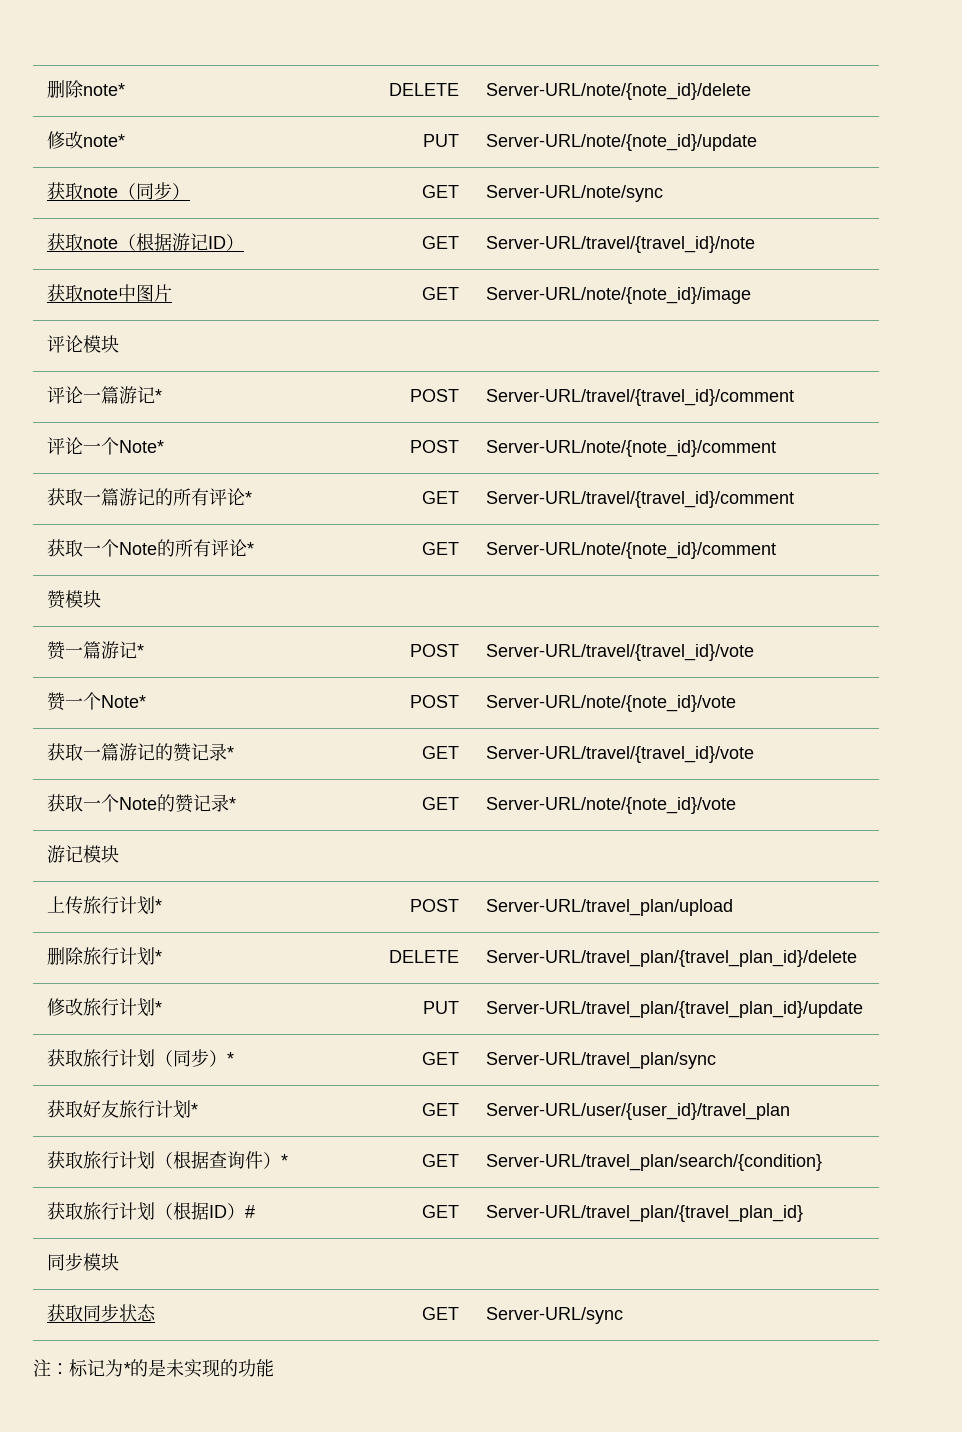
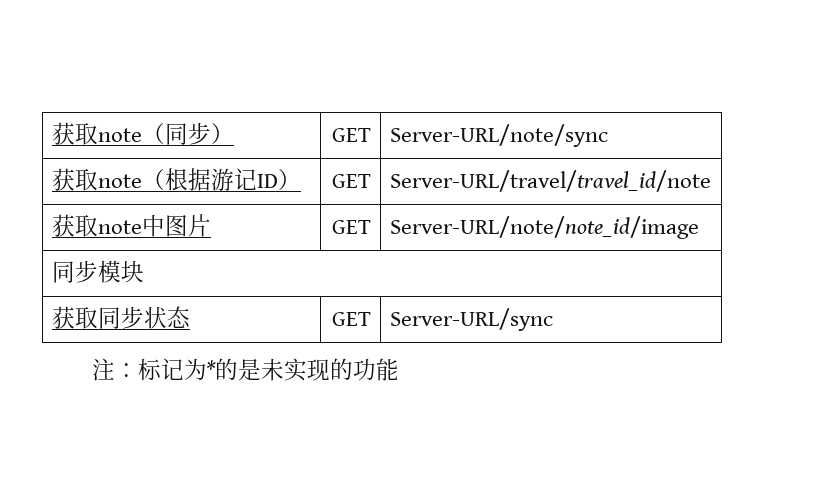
- 删除note* | DELETE | Server-URL/note/{note_id}/delete
- 修改note* | PUT | Server-URL/note/{note_id}/update
- 获取note（根据游记ID） | GET | Server-URL/travel/{travel_id}/note
+ 获取note（根据游记ID） | GET | Server-URL/travel/travel_id/note
- 获取note中图片 | GET | Server-URL/note/{note_id}/image
- 评论模块
- 评论一篇游记* | POST | Server-URL/travel/{travel_id}/comment
- 评论一个Note* | POST | Server-URL/note/{note_id}/comment
- 获取一篇游记的所有评论* | GET | Server-URL/travel/{travel_id}/comment
- 获取一个Note的所有评论* | GET | Server-URL/note/{note_id}/comment
- 赞模块
- 赞一篇游记* | POST | Server-URL/travel/{travel_id}/vote
- 赞一个Note* | POST | Server-URL/note/{note_id}/vote
- 获取一篇游记的赞记录* | GET | Server-URL/travel/{travel_id}/vote
- 获取一个Note的赞记录* | GET | Server-URL/note/{note_id}/vote
- 游记模块
- 上传旅行计划* | POST | Server-URL/travel_plan/upload
- 删除旅行计划* | DELETE | Server-URL/travel_plan/{travel_plan_id}/delete
- 修改旅行计划* | PUT | Server-URL/travel_plan/{travel_plan_id}/update
- 获取旅行计划（同步）* | GET | Server-URL/travel_plan/sync
- 获取好友旅行计划* | GET | Server-URL/user/{user_id}/travel_plan
- 获取旅行计划（根据查询件）* | GET | Server-URL/travel_plan/search/{condition}
- 获取旅行计划（根据ID）# | GET | Server-URL/travel_plan/{travel_plan_id}
+ 获取note中图片 | GET | Server-URL/note/note_id/image

